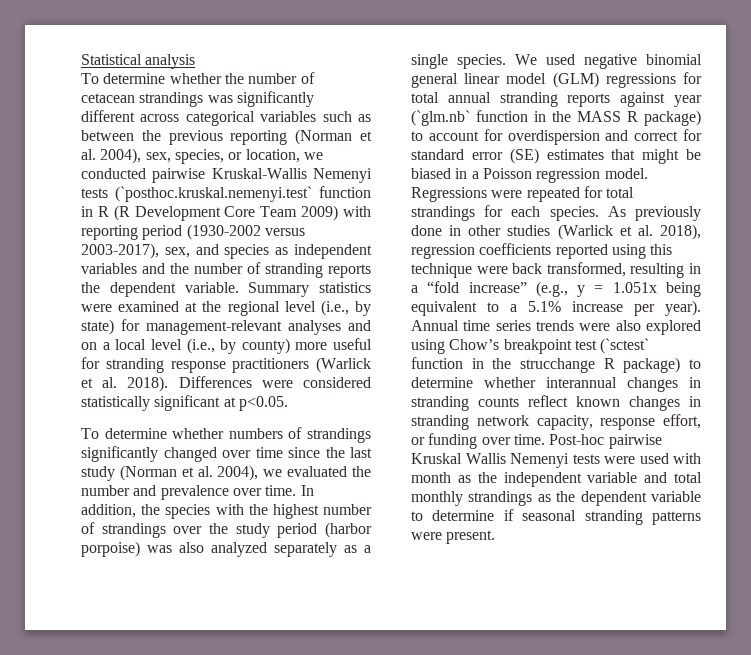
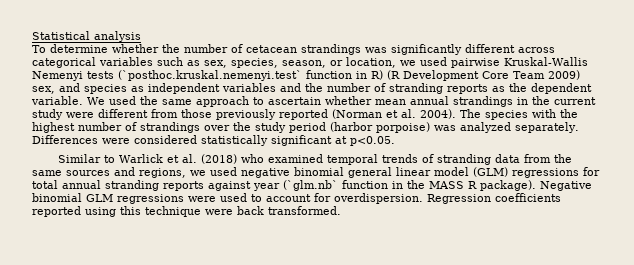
- To determine whether the number of cetacean strandings was significantly different across categorical variables such as between the previous reporting (Norman et al. 2004), sex, species, or location, we conducted pairwise Kruskal-Wallis Nemenyi tests (`posthoc.kruskal.nemenyi.test` function in R (R Development Core Team 2009) with reporting period (1930-2002 versus 2003-2017), sex, and species as independent variables and the number of stranding reports the dependent variable.
+ To determine whether the number of cetacean strandings was significantly different across categorical variables such as sex, species, season, or location, we used pairwise Kruskal-Wallis Nemenyi tests (`posthoc.kruskal.nemenyi.test` function in R) (R Development Core Team 2009) sex, and species as independent variables and the number of stranding reports as the dependent variable.
- Summary statistics were examined at the regional level (i.e., by state) for management-relevant analyses and on a local level (i.e., by county) more useful for stranding response practitioners (Warlick et al. 2018). Differences were considered statistically significant at p<0.05.
- To determine whether numbers of strandings significantly changed over time since the last study (Norman et al. 2004), we evaluated the number and prevalence over time. In addition, the species with the highest number of strandings over the study period (harbor porpoise) was also analyzed separately as a single species. We used negative binomial general linear model (GLM) regressions for total annual stranding reports against year (`glm.nb` function in the MASS R package) to account for overdispersion and correct for standard error (SE) estimates that might be biased in a Poisson regression model. Regressions were repeated for total strandings for each species. As previously done in other studies (Warlick et al. 2018), regression coefficients reported using this technique were back transformed, resulting in a “fold increase” (e.g., y = 1.051x being equivalent to a 5.1% increase per year). Annual time series trends were also explored using Chow’s breakpoint test (`sctest` function in the strucchange R package) to determine whether interannual changes in stranding counts reflect known changes in stranding network capacity, response effort, or funding over time. Post-hoc pairwise Kruskal Wallis Nemenyi tests were used with month as the independent variable and total monthly strandings as the dependent variable to determine if seasonal stranding patterns were present.
+ We used the same approach to ascertain whether mean annual strandings in the current study were different from those previously reported (Norman et al. 2004). The species with the highest number of strandings over the study period (harbor porpoise) was analyzed separately. Differences were considered statistically significant at p<0.05.
+ Similar to Warlick et al. (2018) who examined temporal trends of stranding data from the same sources and regions, we used negative binomial general linear model (GLM) regressions for total annual stranding reports against year (`glm.nb` function in the MASS R package). Negative binomial GLM regressions were used to account for overdispersion. Regression coefficients reported using this technique were back transformed.

